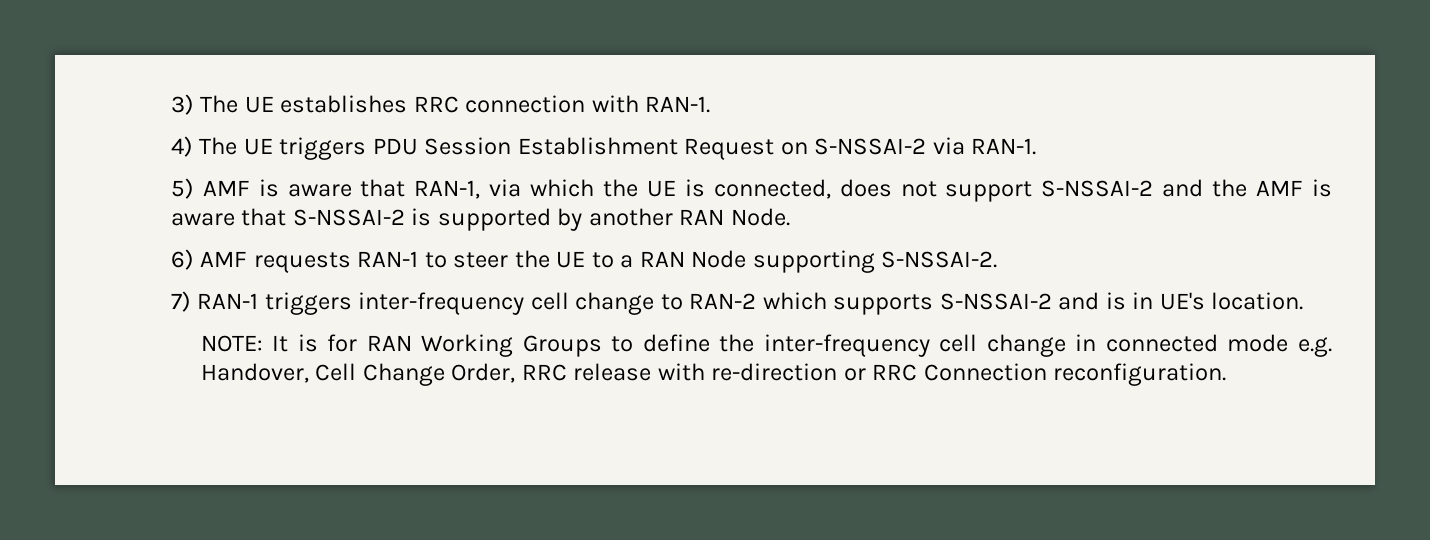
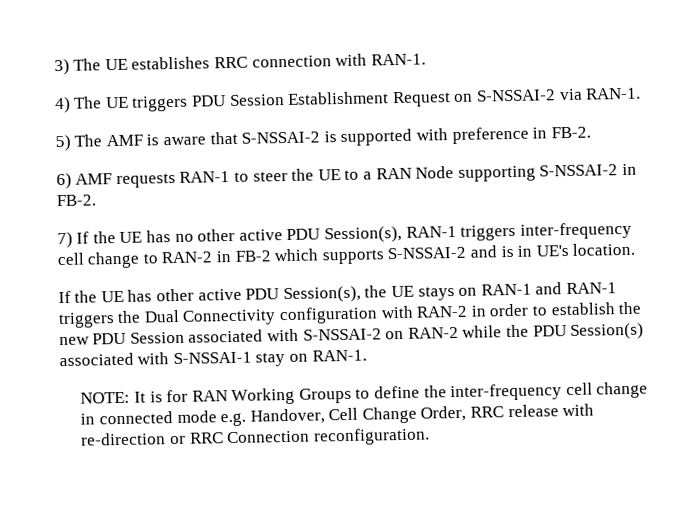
- 5) AMF is aware that RAN-1, via which the UE is connected, does not support S-NSSAI-2 and the AMF is aware that S-NSSAI-2 is supported by another RAN Node.
+ 5) The AMF is aware that S-NSSAI-2 is supported with preference in FB-2.
- 6) AMF requests RAN-1 to steer the UE to a RAN Node supporting S-NSSAI-2.
- 7) RAN-1 triggers inter-frequency cell change to RAN-2 which supports S-NSSAI-2 and is in UE's location.
+ 6) AMF requests RAN-1 to steer the UE to a RAN Node supporting S-NSSAI-2 in FB-2.
+ 7) If the UE has no other active PDU Session(s), RAN-1 triggers inter-frequency cell change to RAN-2 in FB-2 which supports S-NSSAI-2 and is in UE's location.
+ If the UE has other active PDU Session(s), the UE stays on RAN-1 and RAN-1 triggers the Dual Connectivity configuration with RAN-2 in order to establish the new PDU Session associated with S-NSSAI-2 on RAN-2 while the PDU Session(s) associated with S-NSSAI-1 stay on RAN-1.

